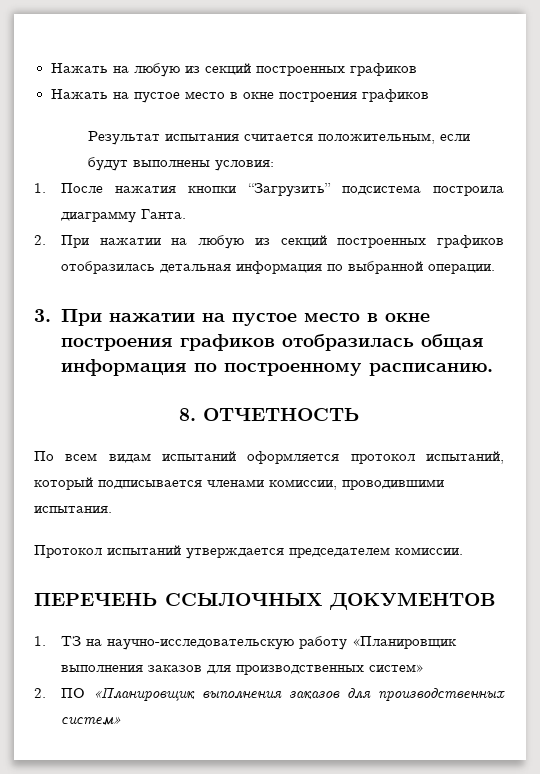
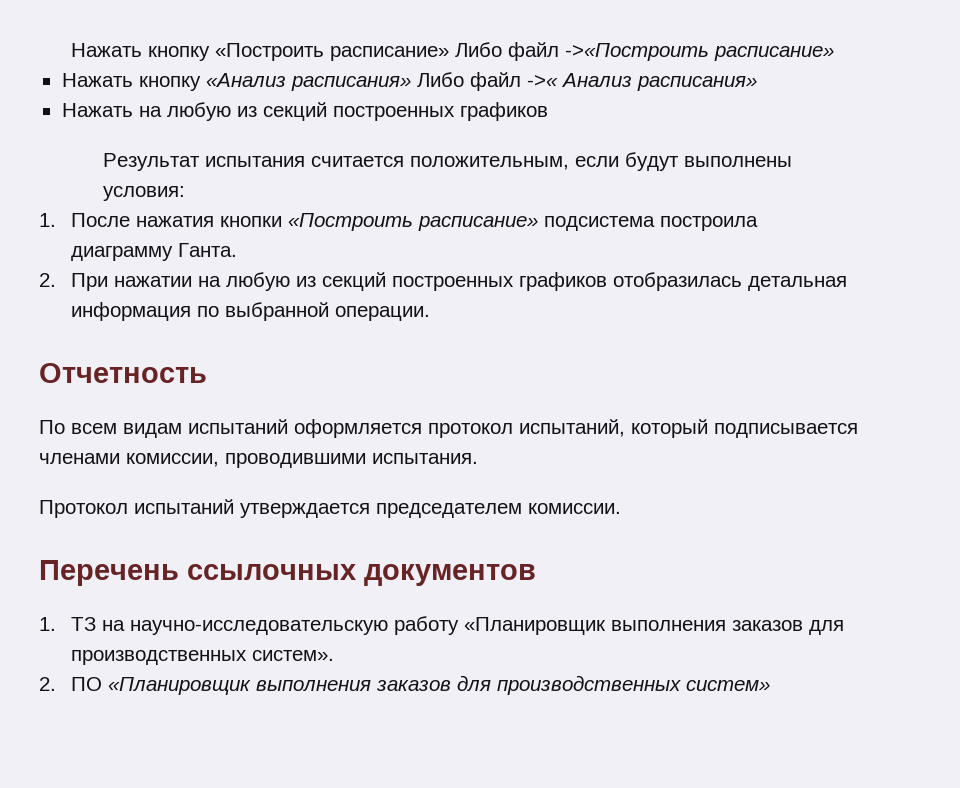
+ Нажать кнопку «Построить расписание» Либо файл ->«Построить расписание»
+ Нажать кнопку «Анализ расписания» Либо файл ->« Анализ расписания»
  Нажать на любую из секций построенных графиков
- Нажать на пустое место в окне построения графиков
- 1. После нажатия кнопки “Загрузить” подсистема построила диаграмму Ганта.
+ 1. После нажатия кнопки «Построить расписание» подсистема построила диаграмму Ганта.
- 3. При нажатии на пустое место в окне построения графиков отобразилась общая информация по построенному расписанию.
- 8. ОТЧЕТНОСТЬ
+ Отчетность
- ПЕРЕЧЕНЬ ССЫЛОЧНЫХ ДОКУМЕНТОВ
+ Перечень ссылочных документов
- 1. ТЗ на научно-исследовательскую работу «Планировщик выполнения заказов для производственных систем»
+ 1. ТЗ на научно-исследовательскую работу «Планировщик выполнения заказов для производственных систем».

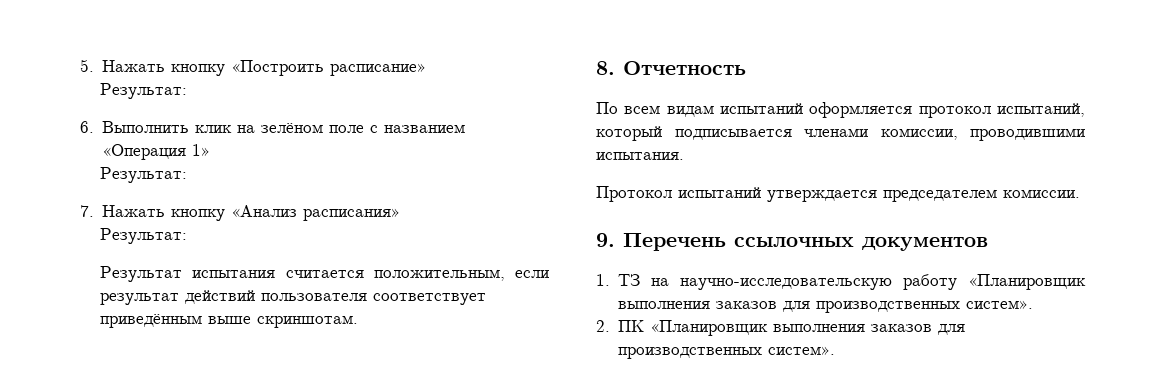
- Нажать кнопку «Построить расписание» Либо файл ->«Построить расписание»
- Нажать кнопку «Анализ расписания» Либо файл ->« Анализ расписания»
- Нажать на любую из секций построенных графиков
+ 5. Нажать кнопку «Построить расписание»
+ Результат:
+ 6. Выполнить клик на зелёном поле с названием «Операция 1»
+ Результат:
+ 7. Нажать кнопку «Анализ расписания»
+ Результат:
- Результат испытания считается положительным, если будут выполнены условия:
- 1. После нажатия кнопки «Построить расписание» подсистема построила диаграмму Ганта.
- 2. При нажатии на любую из секций построенных графиков отобразилась детальная информация по выбранной операции.
- Отчетность
+ Результат испытания считается положительным, если результат действий пользователя соответствует приведённым выше скриншотам.
+ 8. Отчетность
- Перечень ссылочных документов
+ 9. Перечень ссылочных документов
- 2. ПО «Планировщик выполнения заказов для производственных систем»
+ 2. ПК «Планировщик выполнения заказов для производственных систем».

